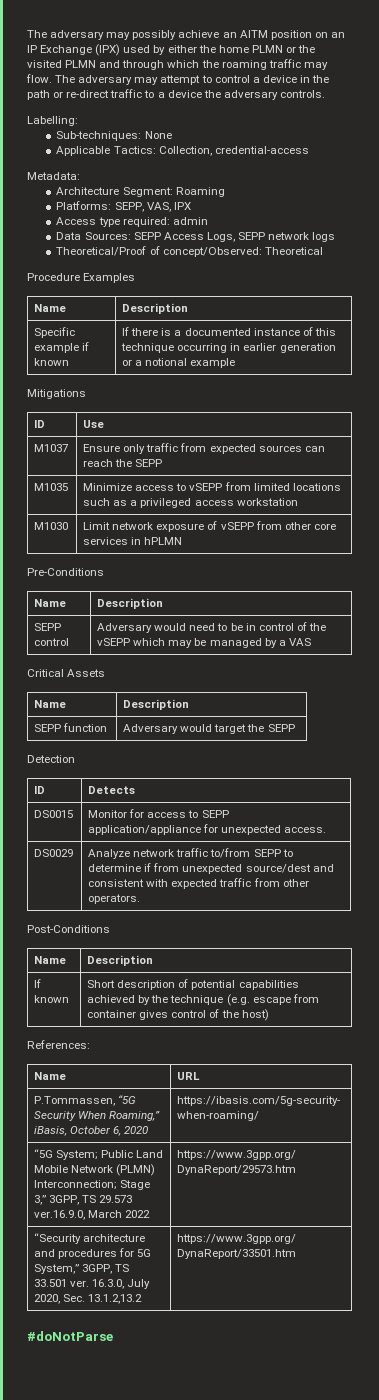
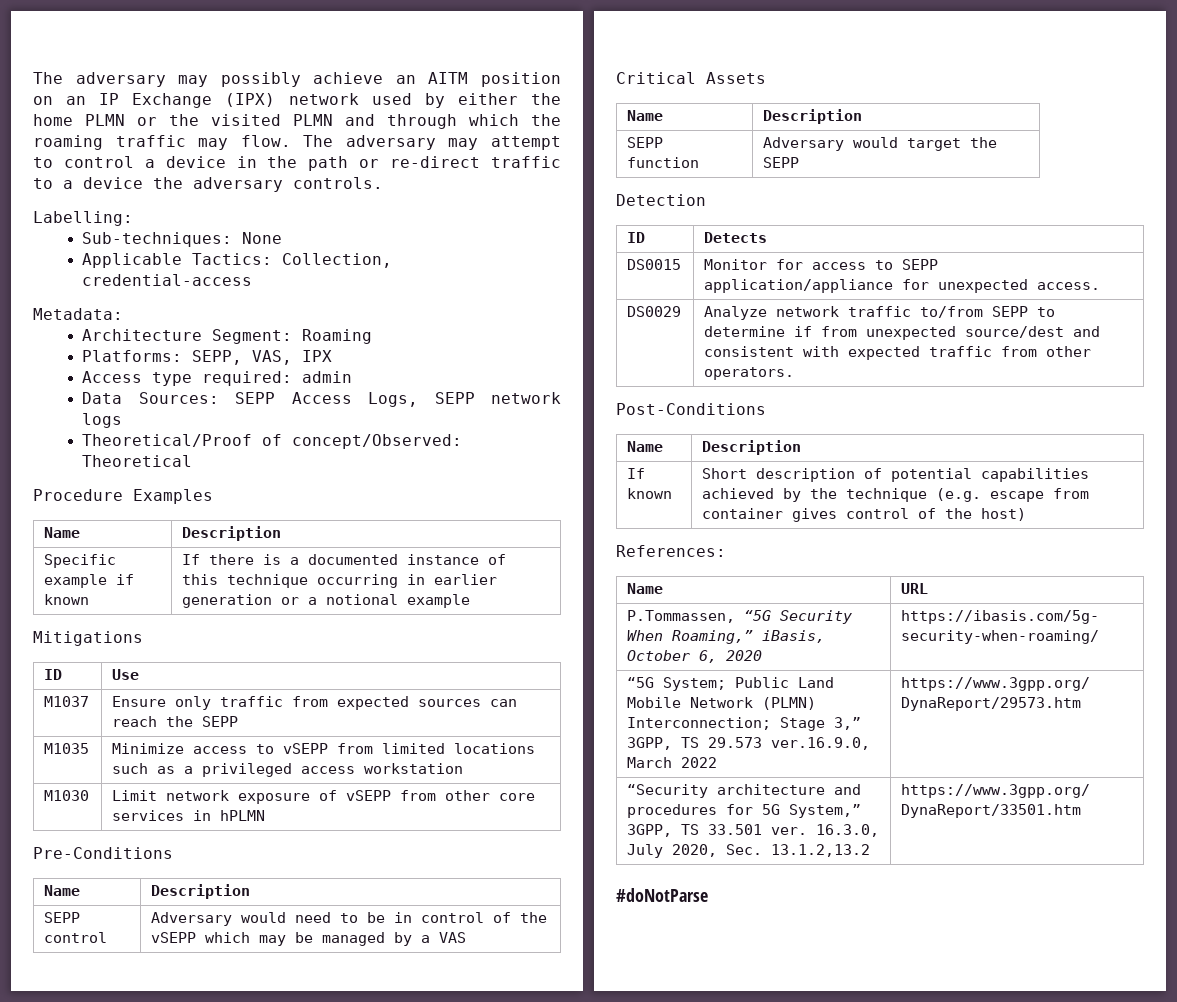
- The adversary may possibly achieve an AITM position on an IP Exchange (IPX) used by either the home PLMN or the visited PLMN and through which the roaming traffic may flow.
+ The adversary may possibly achieve an AITM position on an IP Exchange (IPX) network used by either the home PLMN or the visited PLMN and through which the roaming traffic may flow.

